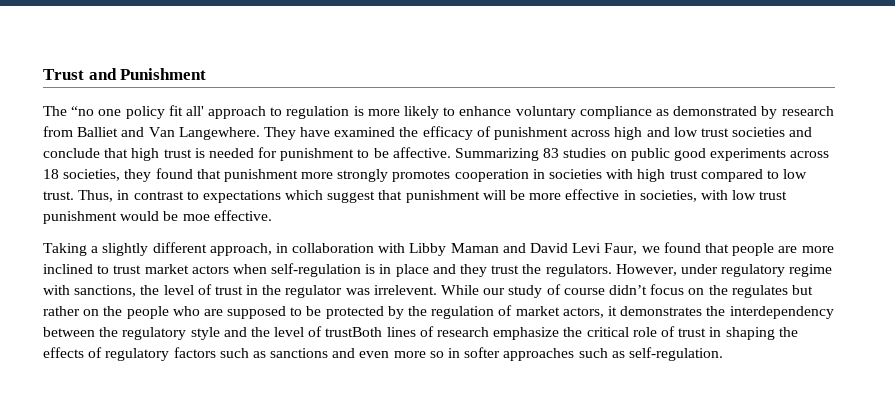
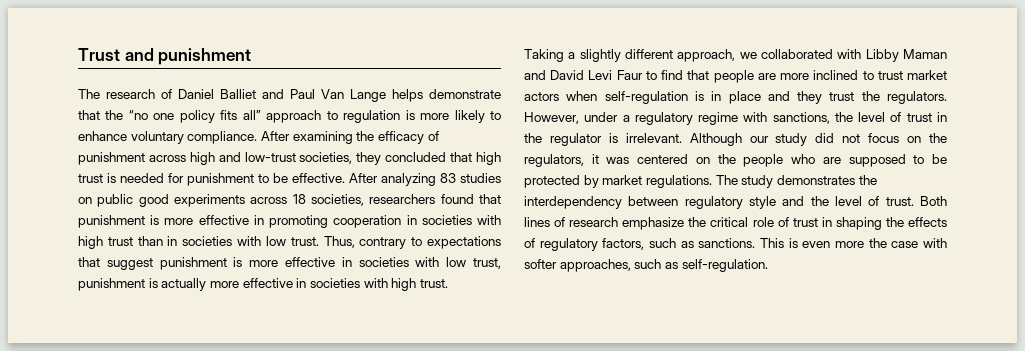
- Trust and Punishment
- The “no one policy fit all' approach to regulation is more likely to enhance voluntary compliance as demonstrated by research from Balliet and Van Langewhere. They have examined the efficacy of punishment across high and low trust societies and conclude that high trust is needed for punishment to be affective. Summarizing 83 studies on public good experiments across 18 societies, they found that punishment more strongly promotes cooperation in societies with high trust compared to low trust. Thus, in contrast to expectations which suggest that punishment will be more effective in societies, with low trust punishment would be moe effective.
+ Trust and punishment
+ The research of Daniel Balliet and Paul Van Lange helps demonstrate that the “no one policy fits all” approach to regulation is more likely to enhance voluntary compliance. After examining the efficacy of punishment across high and low-trust societies, they concluded that high trust is needed for punishment to be effective. After analyzing 83 studies on public good experiments across 18 societies, researchers found that punishment is more effective in promoting cooperation in societies with high trust than in societies with low trust. Thus, contrary to expectations that suggest punishment is more effective in societies with low trust, punishment is actually more effective in societies with high trust.
- Taking a slightly different approach, in collaboration with Libby Maman and David Levi Faur, we found that people are more inclined to trust market actors when self-regulation is in place and they trust the regulators.
+ Taking a slightly different approach, we collaborated with Libby Maman and David Levi Faur to find that people are more inclined to trust market actors when self-regulation is in place and they trust the regulators.
- However, under regulatory regime with sanctions, the level of trust in the regulator was irrelevent. While our study of course didn’t focus on the regulates but rather on the people who are supposed to be protected by the regulation of market actors, it demonstrates the interdependency between the regulatory style and the level of trustBoth lines of research emphasize the critical role of trust in shaping the effects of regulatory factors such as sanctions and even more so in softer approaches such as self-regulation.
+ However, under a regulatory regime with sanctions, the level of trust in the regulator is irrelevant. Although our study did not focus on the regulators, it was centered on the people who are supposed to be protected by market regulations. The study demonstrates the interdependency between regulatory style and the level of trust. Both lines of research emphasize the critical role of trust in shaping the effects of regulatory factors, such as sanctions. This is even more the case with softer approaches, such as self-regulation.

